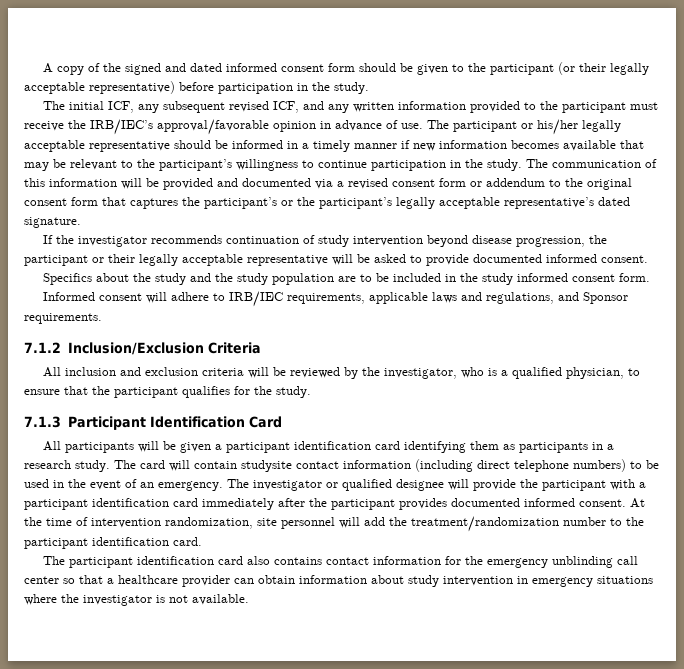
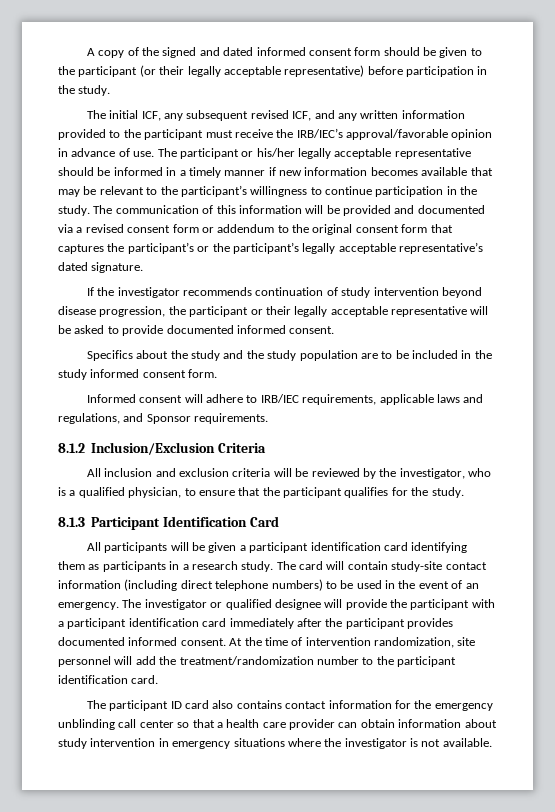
- 7.1.2 Inclusion/Exclusion Criteria
+ 8.1.2 Inclusion/Exclusion Criteria
- 7.1.3 Participant Identification Card
+ 8.1.3 Participant Identification Card
- The card will contain studysite contact information (including direct telephone numbers) to be used in the event of an emergency.
+ The card will contain study-site contact information (including direct telephone numbers) to be used in the event of an emergency.
- The participant identification card also contains contact information for the emergency unblinding call center so that a healthcare provider can obtain information about study intervention in emergency situations where the investigator is not available.
+ The participant ID card also contains contact information for the emergency unblinding call center so that a health care provider can obtain information about study intervention in emergency situations where the investigator is not available.

